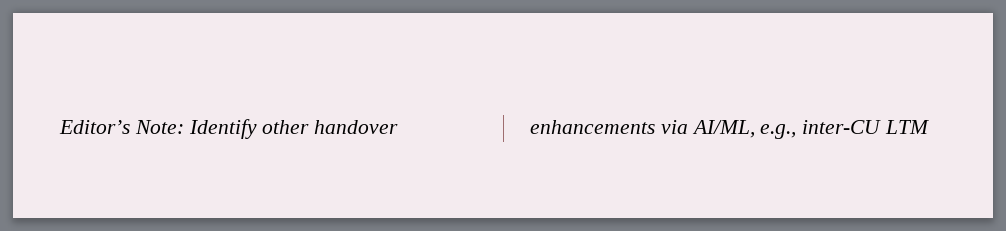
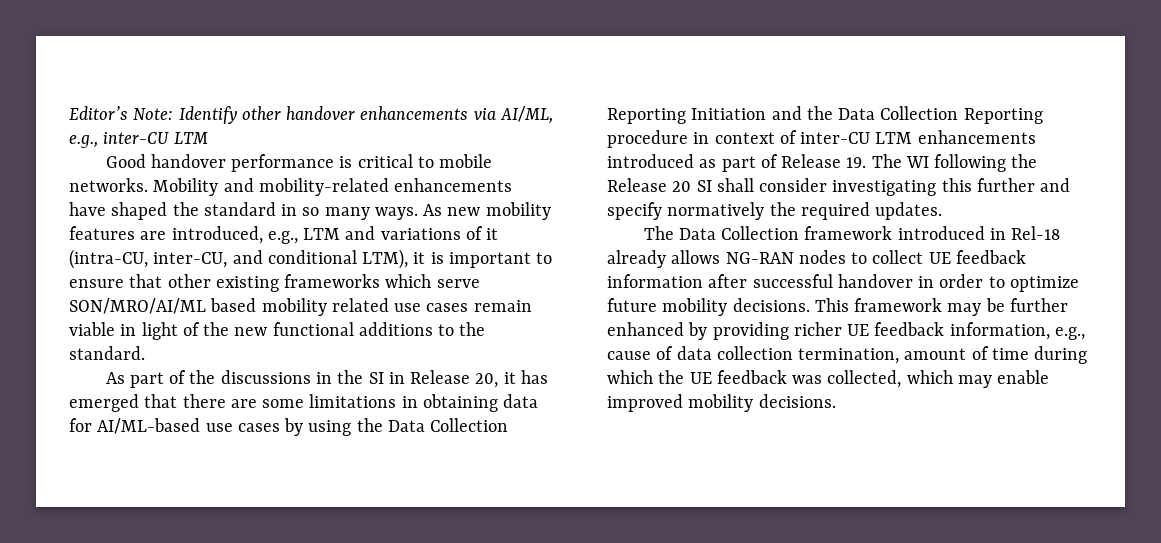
+ Good handover performance is critical to mobile networks. Mobility and mobility-related enhancements have shaped the standard in so many ways. As new mobility features are introduced, e.g., LTM and variations of it (intra-CU, inter-CU, and conditional LTM), it is important to ensure that other existing frameworks which serve SON/MRO/AI/ML based mobility related use cases remain viable in light of the new functional additions to the standard.
+ As part of the discussions in the SI in Release 20, it has emerged that there are some limitations in obtaining data for AI/ML-based use cases by using the Data Collection Reporting Initiation and the Data Collection Reporting procedure in context of inter-CU LTM enhancements introduced as part of Release 19. The WI following the Release 20 SI shall consider investigating this further and specify normatively the required updates.
+ The Data Collection framework introduced in Rel-18 already allows NG-RAN nodes to collect UE feedback information after successful handover in order to optimize future mobility decisions. This framework may be further enhanced by providing richer UE feedback information, e.g., cause of data collection termination, amount of time during which the UE feedback was collected, which may enable improved mobility decisions.

